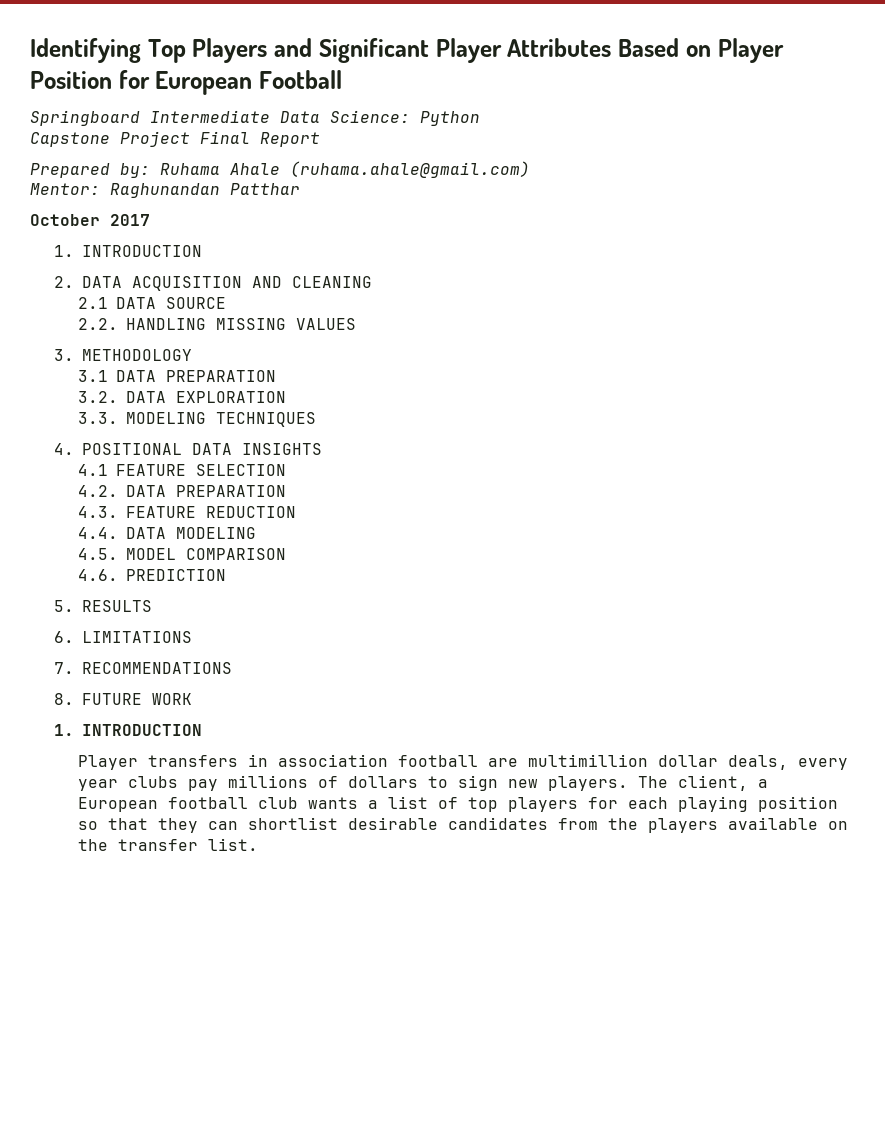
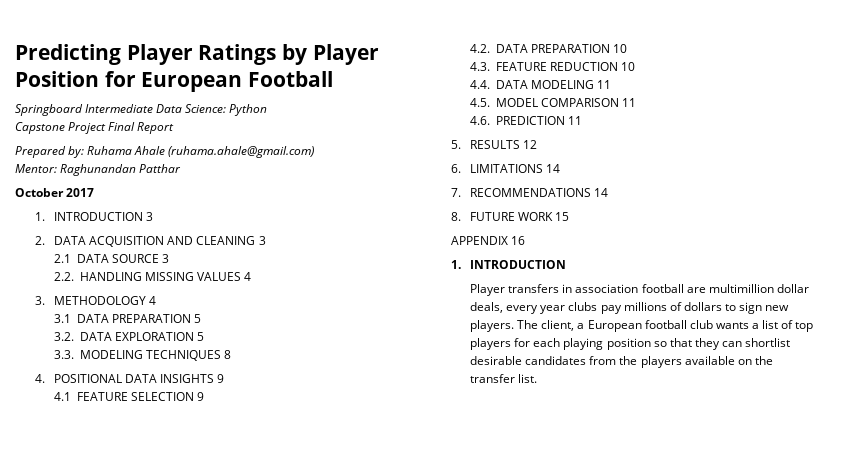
- Identifying Top Players and Significant Player Attributes Based on Player Position for European Football
+ Predicting Player Ratings by Player Position for European Football
  October 2017
- 1. INTRODUCTION
+ 1. INTRODUCTION 3
- 2. DATA ACQUISITION AND CLEANING
+ 2. DATA ACQUISITION AND CLEANING 3
- 2.1 DATA SOURCE
+ 2.1 DATA SOURCE 3
- 2.2. HANDLING MISSING VALUES
+ 2.2. HANDLING MISSING VALUES 4
- 3. METHODOLOGY
+ 3. METHODOLOGY 4
- 3.1 DATA PREPARATION
+ 3.1 DATA PREPARATION 5
- 3.2. DATA EXPLORATION
+ 3.2. DATA EXPLORATION 5
- 3.3. MODELING TECHNIQUES
+ 3.3. MODELING TECHNIQUES 8
- 4. POSITIONAL DATA INSIGHTS
+ 4. POSITIONAL DATA INSIGHTS 9
- 4.1 FEATURE SELECTION
+ 4.1 FEATURE SELECTION 9
- 4.2. DATA PREPARATION
+ 4.2. DATA PREPARATION 10
- 4.3. FEATURE REDUCTION
+ 4.3. FEATURE REDUCTION 10
- 4.4. DATA MODELING
+ 4.4. DATA MODELING 11
- 4.5. MODEL COMPARISON
+ 4.5. MODEL COMPARISON 11
- 4.6. PREDICTION
+ 4.6. PREDICTION 11
- 5. RESULTS
+ 5. RESULTS 12
- 6. LIMITATIONS
+ 6. LIMITATIONS 14
- 7. RECOMMENDATIONS
+ 7. RECOMMENDATIONS 14
- 8. FUTURE WORK
+ 8. FUTURE WORK 15
+ APPENDIX 16

